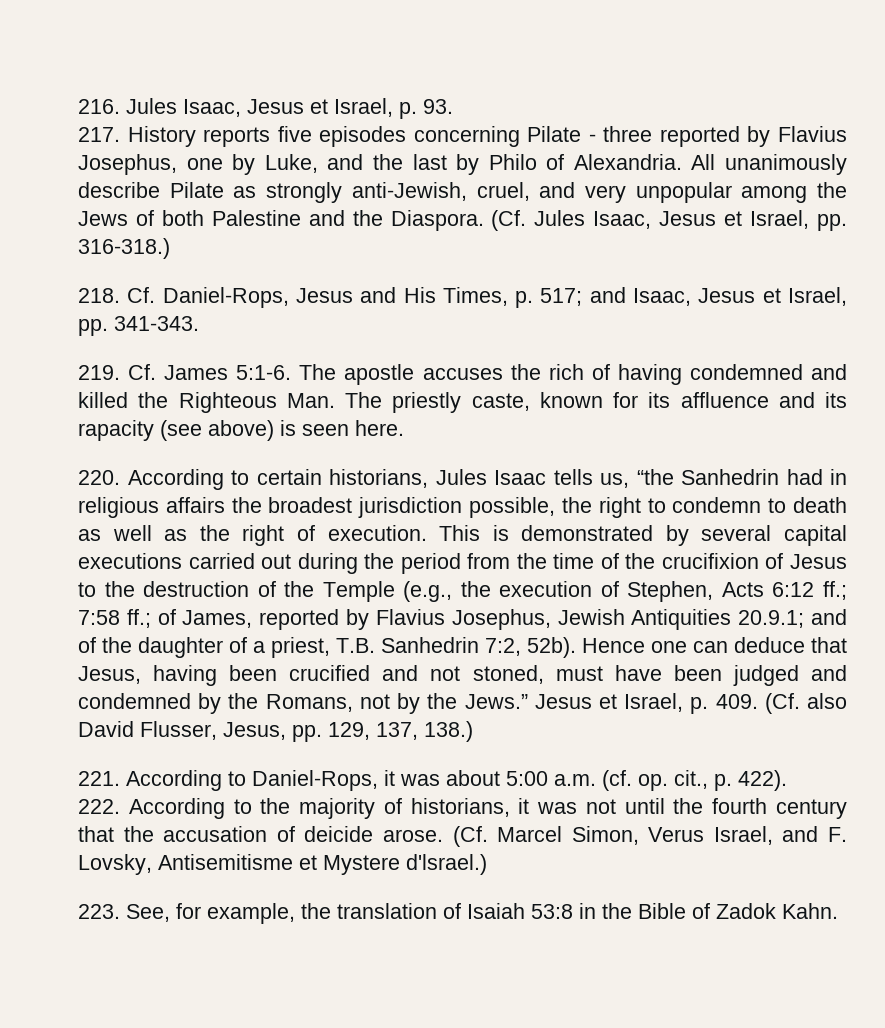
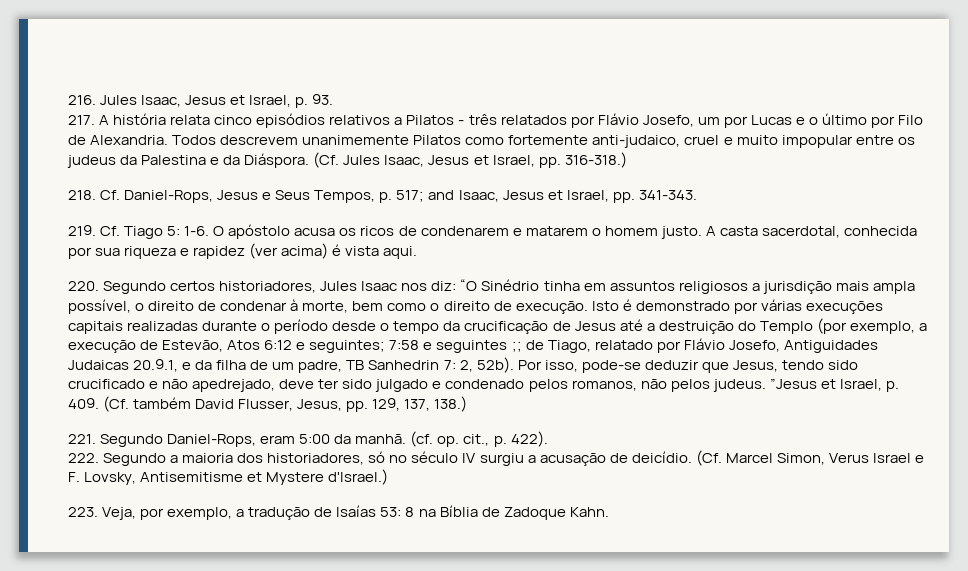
- 217. History reports five episodes concerning Pilate - three reported by Flavius Josephus, one by Luke, and the last by Philo of Alexandria. All unanimously describe Pilate as strongly anti-Jewish, cruel, and very unpopular among the Jews of both Palestine and the Diaspora.
+ 217. A história relata cinco episódios relativos a Pilatos - três relatados por Flávio Josefo, um por Lucas e o último por Filo de Alexandria. Todos descrevem unanimemente Pilatos como fortemente anti-judaico, cruel e muito impopular entre os judeus da Palestina e da Diáspora.
- 218. Cf. Daniel-Rops, Jesus and His Times, p. 517; and Isaac, Jesus et Israel, pp. 341-343.
+ 218. Cf. Daniel-Rops, Jesus e Seus Tempos, p. 517; and Isaac, Jesus et Israel, pp. 341-343.
- 219. Cf. James 5:1-6. The apostle accuses the rich of having condemned and killed the Righteous Man. The priestly caste, known for its affluence and its rapacity (see above) is seen here.
- 220. According to certain historians, Jules Isaac tells us, “the Sanhedrin had in religious affairs the broadest jurisdiction possible, the right to condemn to death as well as the right of execution. This is demonstrated by several capital executions carried out during the period from the time of the crucifixion of Jesus to the destruction of the Temple (e.g., the execution of Stephen, Acts 6:12 ff.; 7:58 ff.; of James, reported by Flavius Josephus, Jewish Antiquities 20.9.1; and of the daughter of a priest, T.B. Sanhedrin 7:2, 52b). Hence one can deduce that Jesus, having been crucified and not stoned, must have been judged and condemned by the Romans, not by the Jews.” Jesus et Israel, p. 409. (Cf. also David Flusser, Jesus, pp. 129, 137, 138.)
+ 219. Cf. Tiago 5: 1-6. O apóstolo acusa os ricos de condenarem e matarem o homem justo. A casta sacerdotal, conhecida por sua riqueza e rapidez (ver acima) é vista aqui.
+ 220. Segundo certos historiadores, Jules Isaac nos diz: “O Sinédrio tinha em assuntos religiosos a jurisdição mais ampla possível, o direito de condenar à morte, bem como o direito de execução. Isto é demonstrado por várias execuções capitais realizadas durante o período desde o tempo da crucificação de Jesus até a destruição do Templo (por exemplo, a execução de Estevão, Atos 6:12 e seguintes; 7:58 e seguintes ;; de Tiago, relatado por Flávio Josefo, Antiguidades Judaicas 20.9.1, e da filha de um padre, TB Sanhedrin 7: 2, 52b). Por isso, pode-se deduzir que Jesus, tendo sido crucificado e não apedrejado, deve ter sido julgado e condenado pelos romanos, não pelos judeus. ”Jesus et Israel, p. 409. (Cf. também David Flusser, Jesus, pp. 129, 137, 138.)
- 221. According to Daniel-Rops, it was about 5:00 a.m. (cf. op. cit., p. 422).
+ 221. Segundo Daniel-Rops, eram 5:00 da manhã. (cf. op. cit., p. 422).
- 222. According to the majority of historians, it was not until the fourth century that the accusation of deicide arose.
+ 222. Segundo a maioria dos historiadores, só no século IV surgiu a acusação de deicídio.
- (Cf. Marcel Simon, Verus Israel, and F. Lovsky, Antisemitisme et Mystere d'lsrael.)
+ (Cf. Marcel Simon, Verus Israel e F. Lovsky, Antisemitisme et Mystere d'lsrael.)
- 223. See, for example, the translation of Isaiah 53:8 in the Bible of Zadok Kahn.
+ 223. Veja, por exemplo, a tradução de Isaías 53: 8 na Bíblia de Zadoque Kahn.

